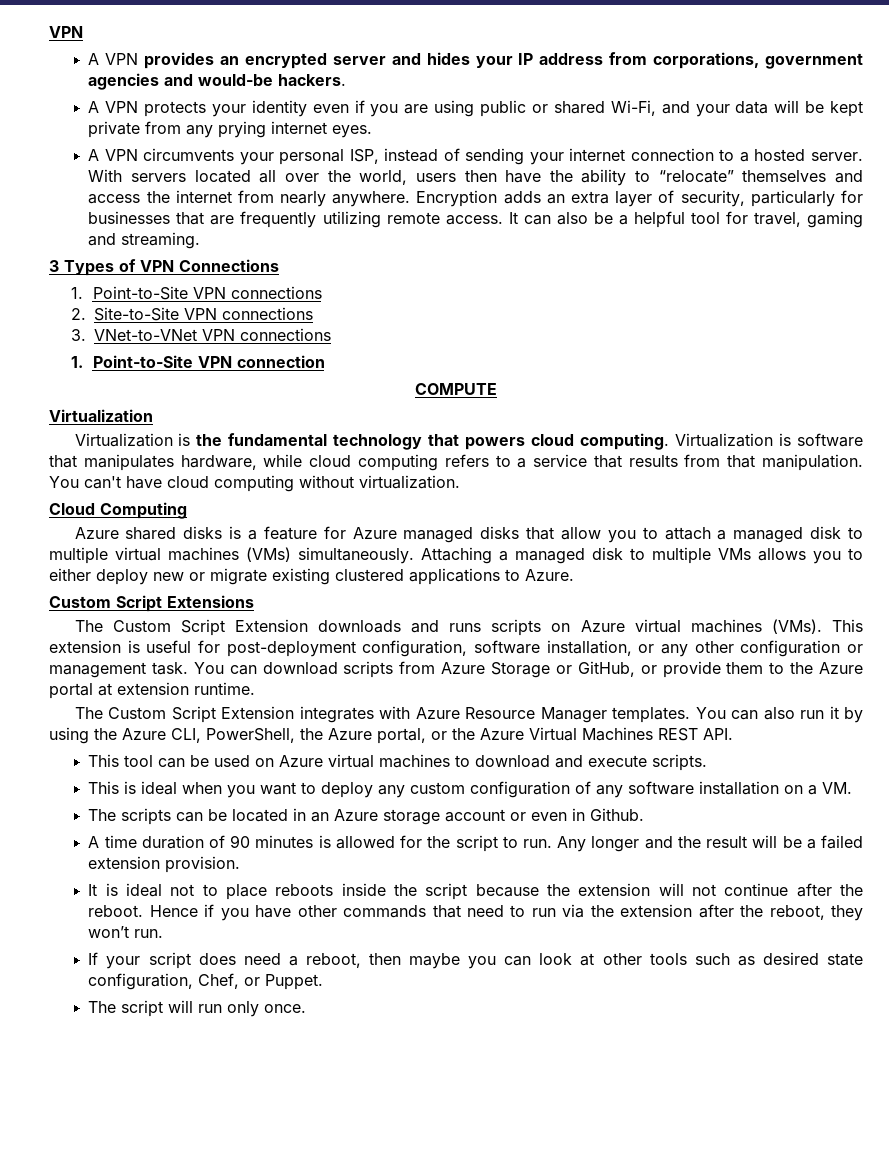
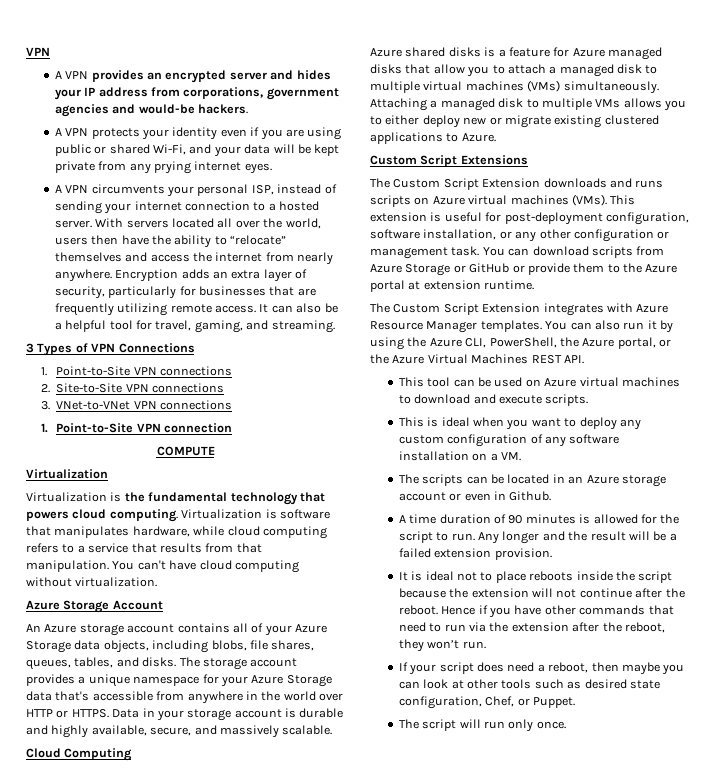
- It can also be a helpful tool for travel, gaming and streaming.
+ It can also be a helpful tool for travel, gaming, and streaming.
+ Azure Storage Account
+ An Azure storage account contains all of your Azure Storage data objects, including blobs, file shares, queues, tables, and disks. The storage account provides a unique namespace for your Azure Storage data that's accessible from anywhere in the world over HTTP or HTTPS. Data in your storage account is durable and highly available, secure, and massively scalable.
- You can download scripts from Azure Storage or GitHub, or provide them to the Azure portal at extension runtime.
+ You can download scripts from Azure Storage or GitHub or provide them to the Azure portal at extension runtime.

